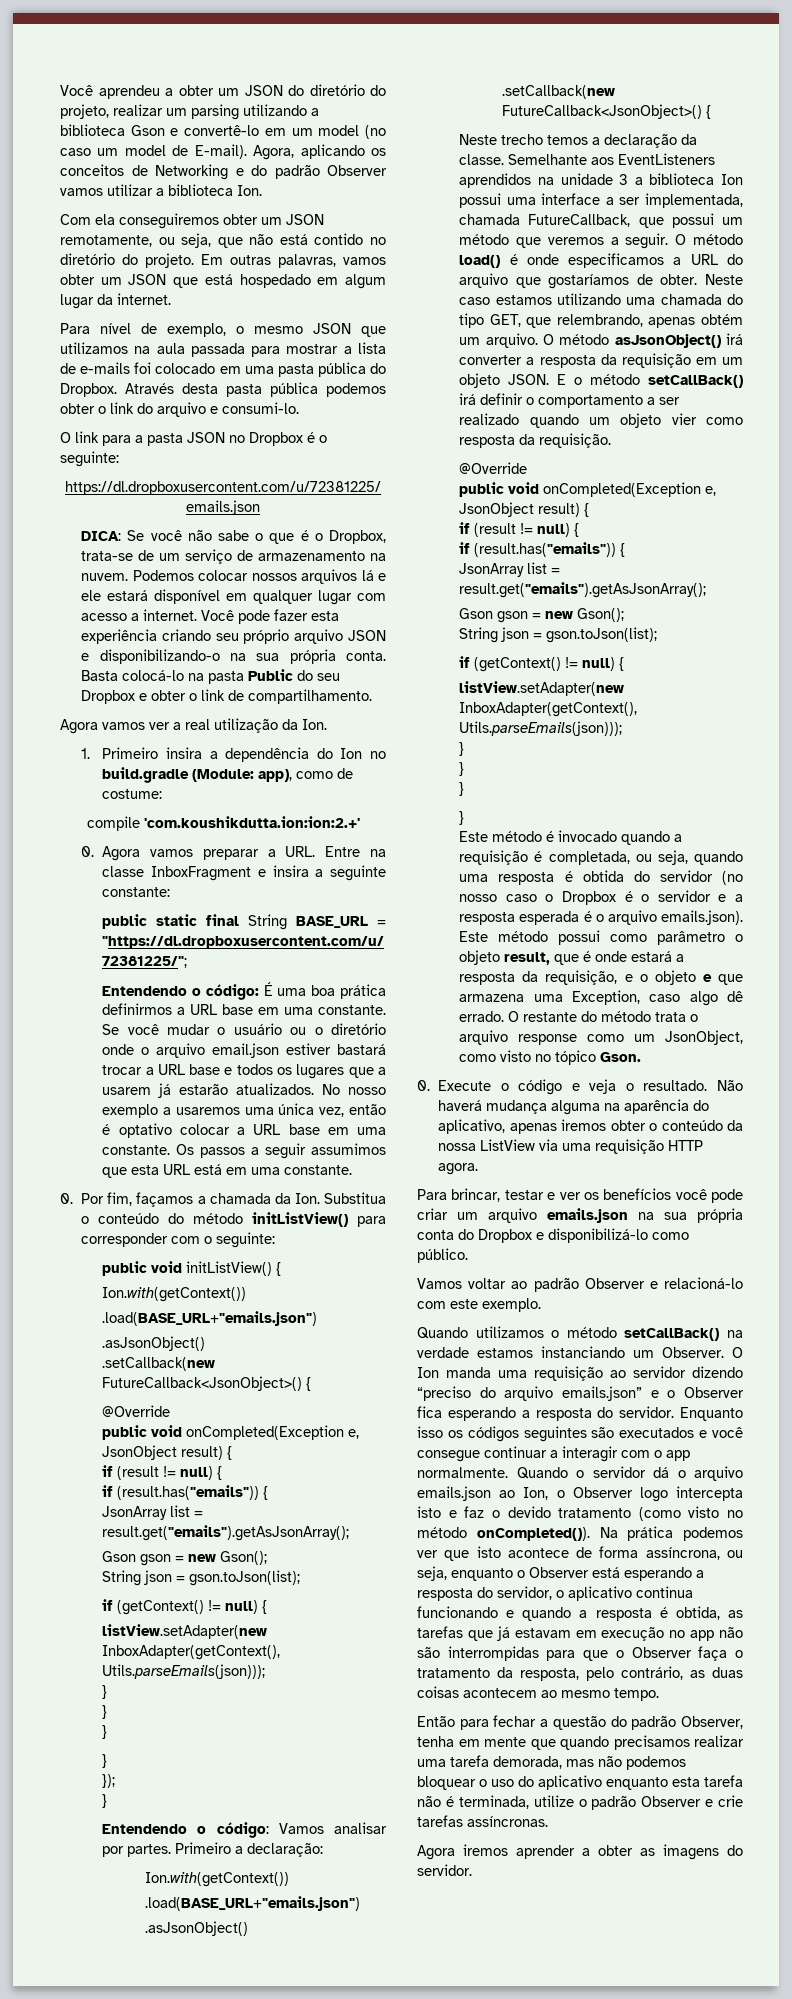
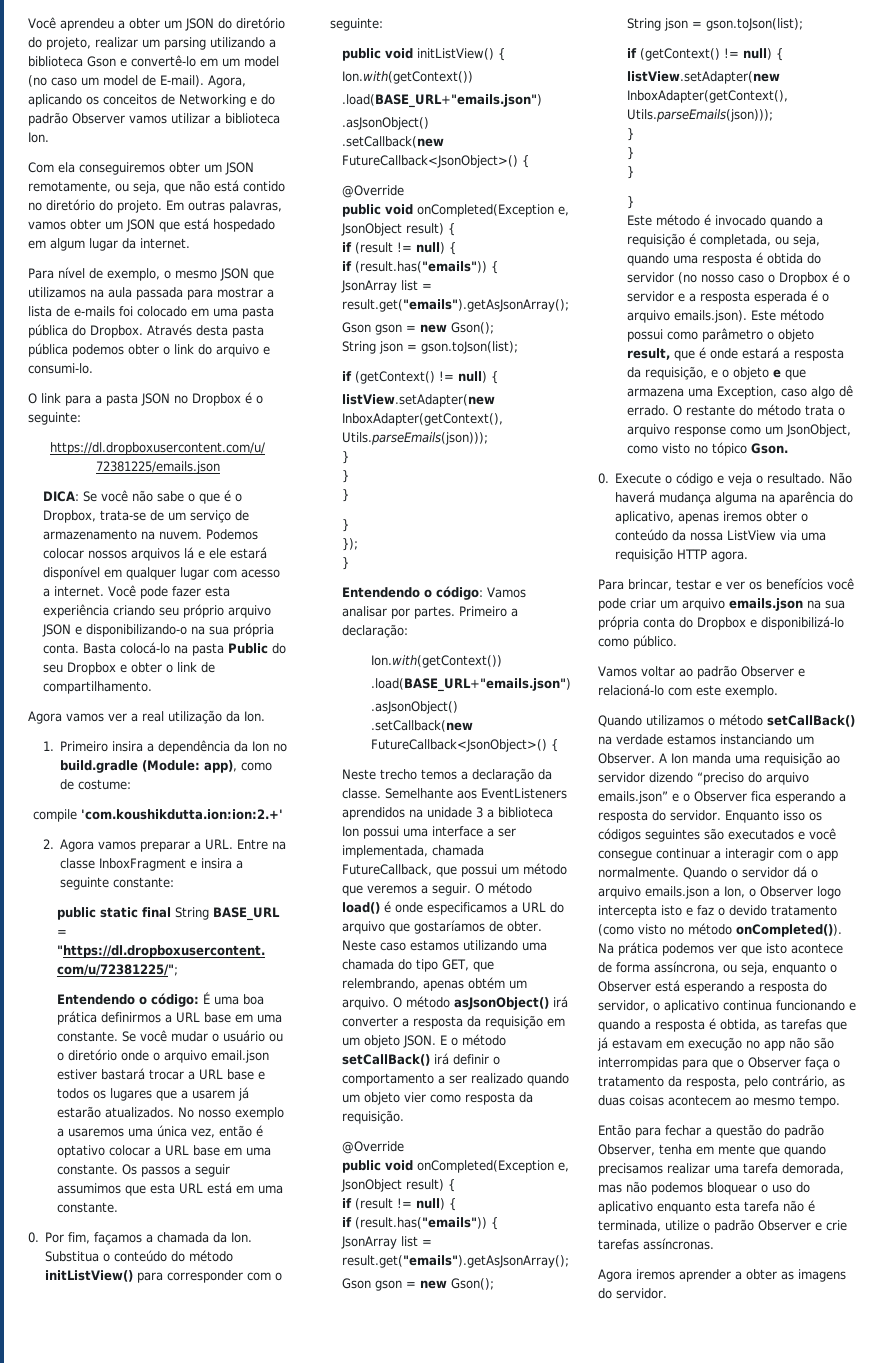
- 1. Primeiro insira a dependência do Ion no build.gradle (Module: app), como de costume:
+ 1. Primeiro insira a dependência da Ion no build.gradle (Module: app), como de costume:
- 0. Agora vamos preparar a URL. Entre na classe InboxFragment e insira a seguinte constante:
+ 2. Agora vamos preparar a URL. Entre na classe InboxFragment e insira a seguinte constante:
- O Ion manda uma requisição ao servidor dizendo “preciso do arquivo emails.json” e o Observer fica esperando a resposta do servidor.
+ A Ion manda uma requisição ao servidor dizendo “preciso do arquivo emails.json” e o Observer fica esperando a resposta do servidor.
- Quando o servidor dá o arquivo emails.json ao Ion, o Observer logo intercepta isto e faz o devido tratamento (como visto no método onCompleted()).
+ Quando o servidor dá o arquivo emails.json a Ion, o Observer logo intercepta isto e faz o devido tratamento (como visto no método onCompleted()).

